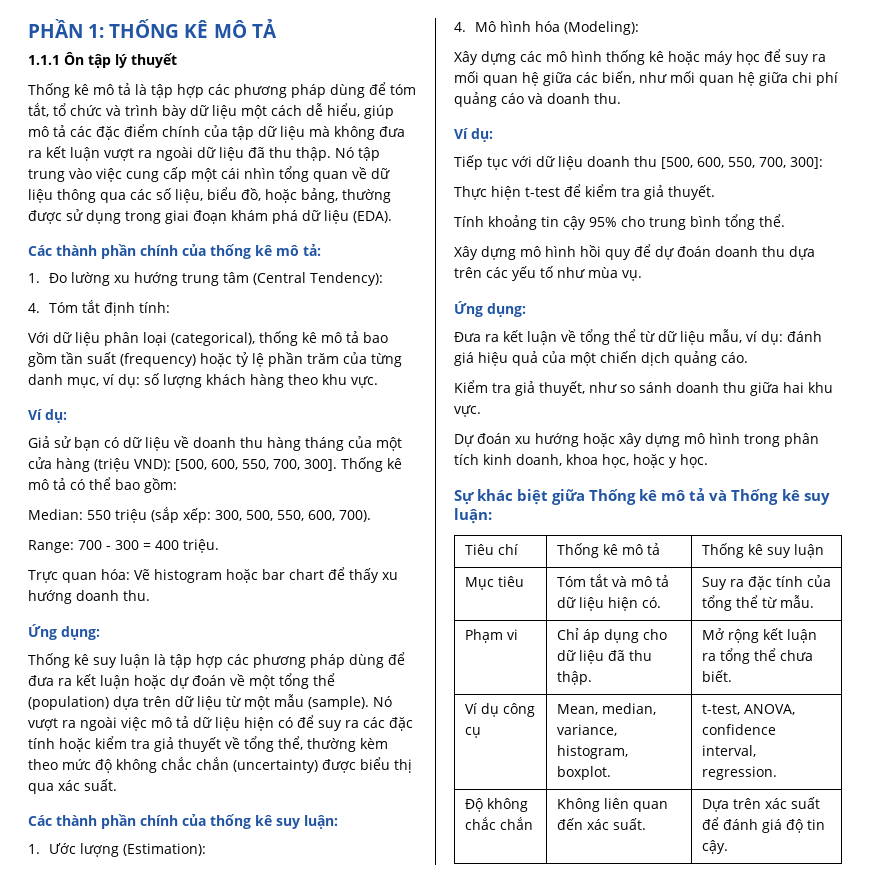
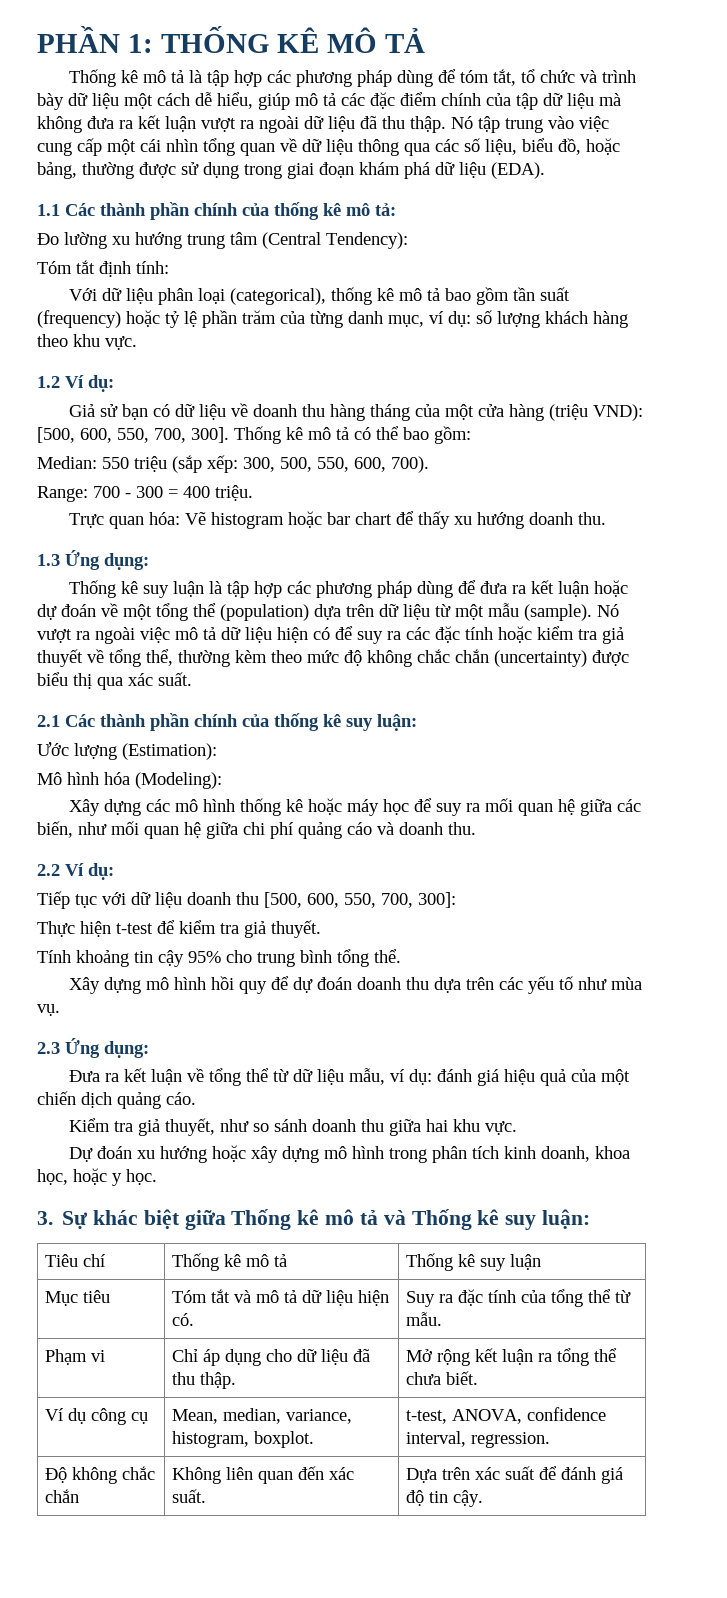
- 1.1.1 Ôn tập lý thuyết
- Các thành phần chính của thống kê mô tả:
+ 1.1 Các thành phần chính của thống kê mô tả:
- 1. Đo lường xu hướng trung tâm (Central Tendency):
+ Đo lường xu hướng trung tâm (Central Tendency):
- 4. Tóm tắt định tính:
+ Tóm tắt định tính:
  Với dữ liệu phân loại (categorical), thống kê mô tả bao gồm tần suất (frequency) hoặc tỷ lệ phần trăm của từng danh mục, ví dụ: số lượng khách hàng theo khu vực.
- Ví dụ:
+ 1.2 Ví dụ:
  Trực quan hóa: Vẽ histogram hoặc bar chart để thấy xu hướng doanh thu.
- Ứng dụng:
+ 1.3 Ứng dụng:
- Các thành phần chính của thống kê suy luận:
+ 2.1 Các thành phần chính của thống kê suy luận:
- 1. Ước lượng (Estimation):
+ Ước lượng (Estimation):
- 4. Mô hình hóa (Modeling):
+ Mô hình hóa (Modeling):
  Xây dựng các mô hình thống kê hoặc máy học để suy ra mối quan hệ giữa các biến, như mối quan hệ giữa chi phí quảng cáo và doanh thu.
- Ví dụ:
+ 2.2 Ví dụ:
  Xây dựng mô hình hồi quy để dự đoán doanh thu dựa trên các yếu tố như mùa vụ.
- Ứng dụng:
+ 2.3 Ứng dụng:
- Sự khác biệt giữa Thống kê mô tả và Thống kê suy luận:
+ 3. Sự khác biệt giữa Thống kê mô tả và Thống kê suy luận:

